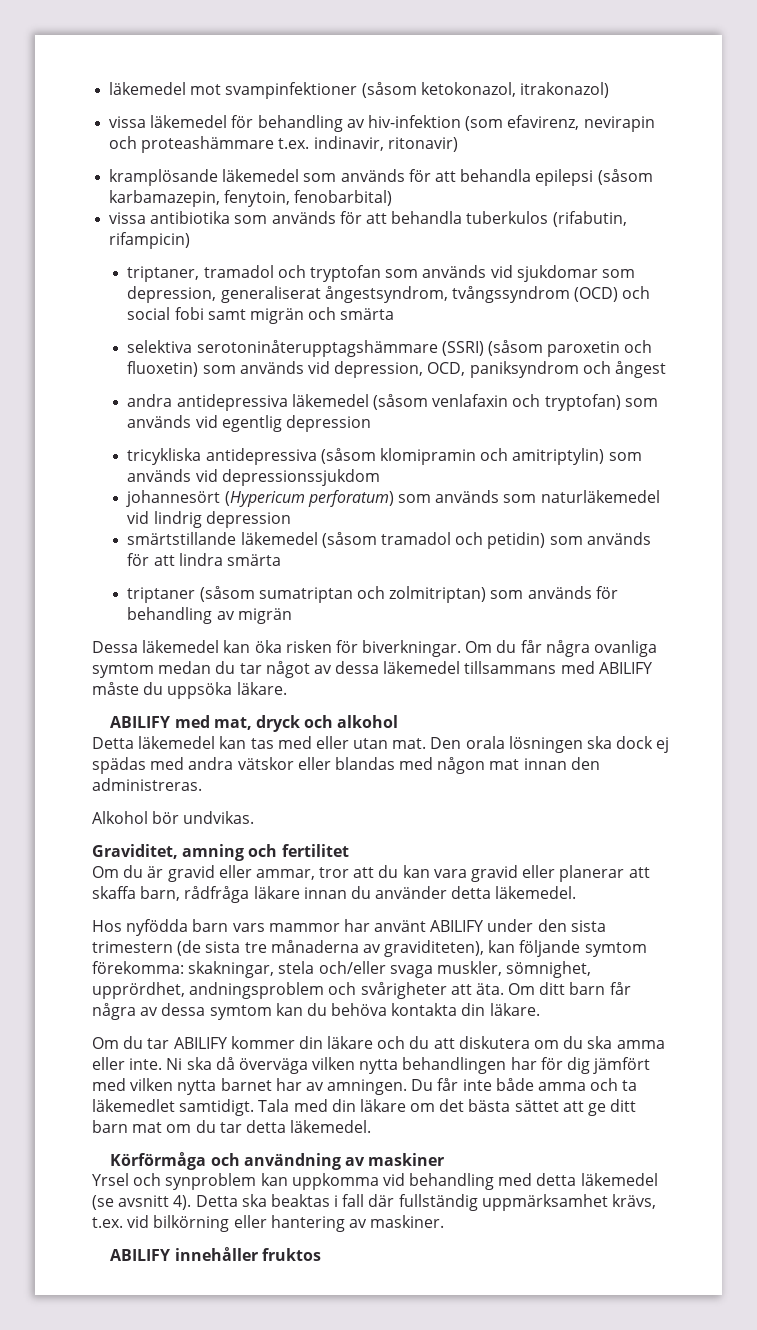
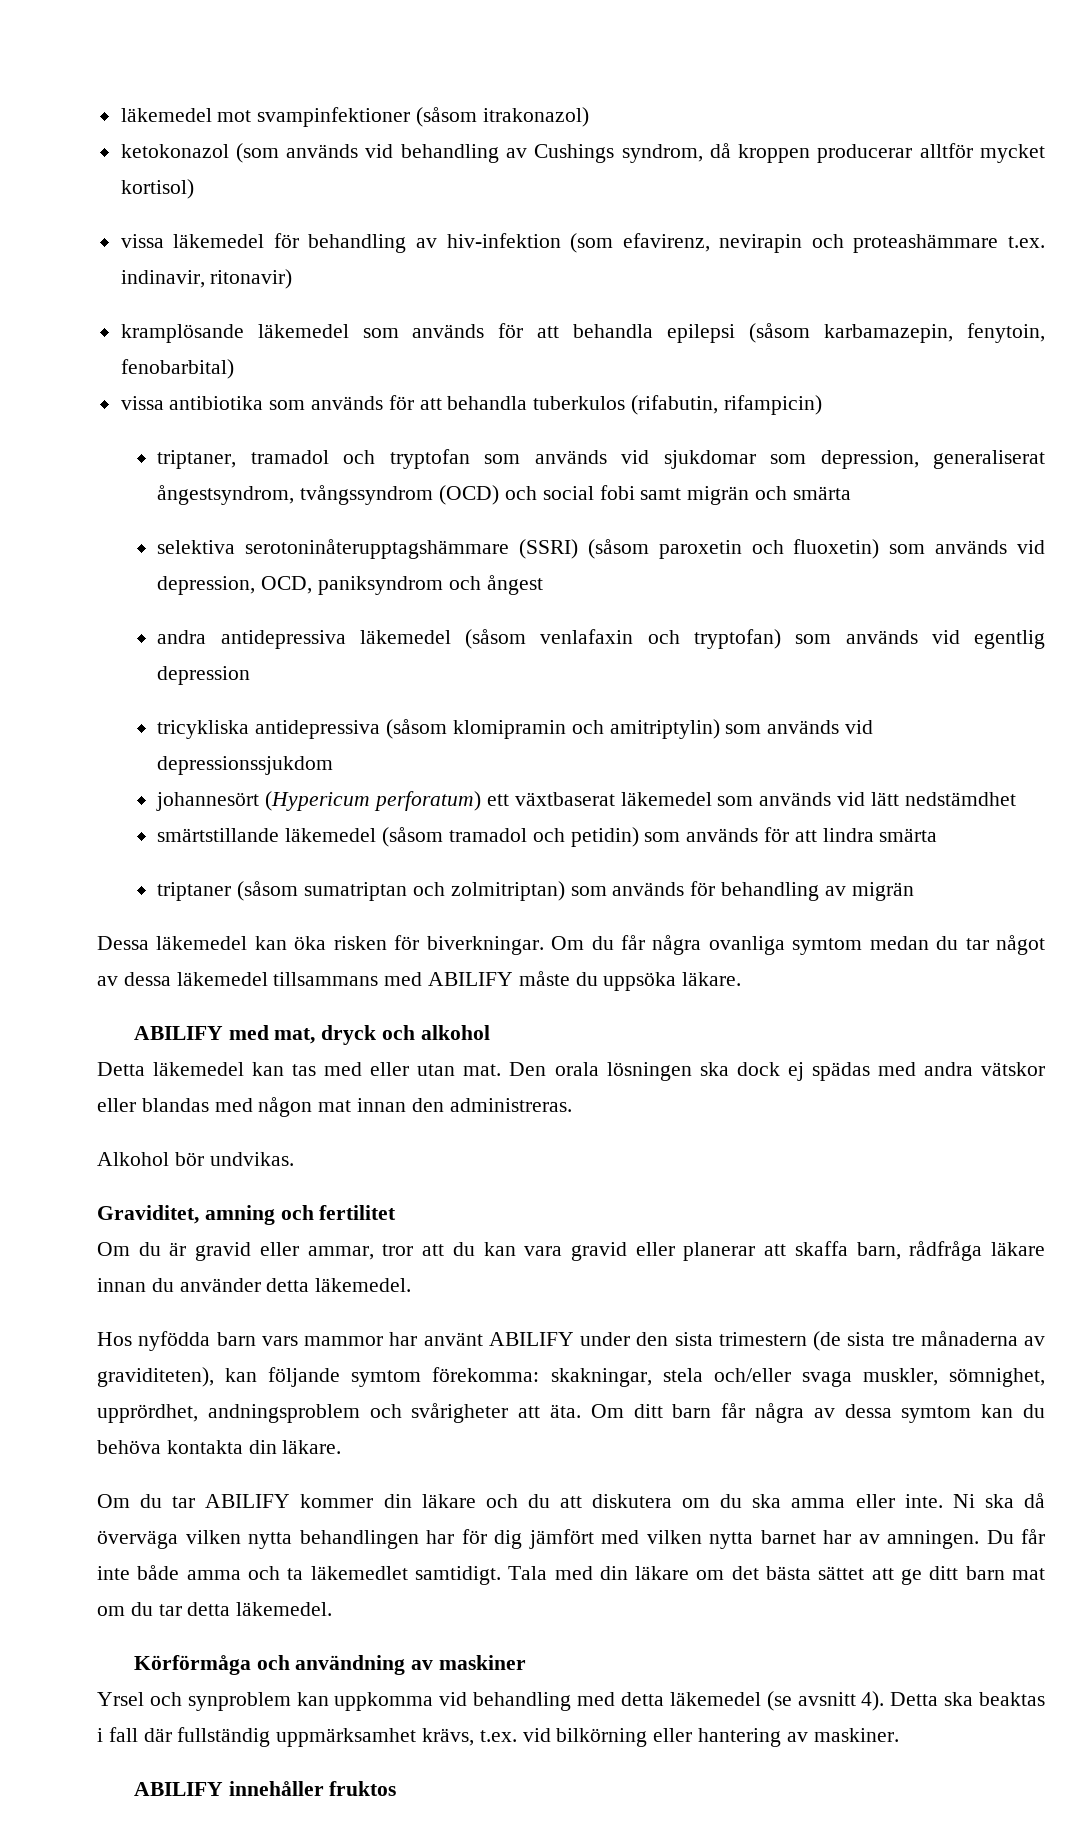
- läkemedel mot svampinfektioner (såsom ketokonazol, itrakonazol)
+ läkemedel mot svampinfektioner (såsom itrakonazol)
+ ketokonazol (som används vid behandling av Cushings syndrom, då kroppen producerar alltför mycket kortisol)
- johannesört (Hypericum perforatum) som används som naturläkemedel vid lindrig depression
+ johannesört (Hypericum perforatum) ett växtbaserat läkemedel som används vid lätt nedstämdhet

